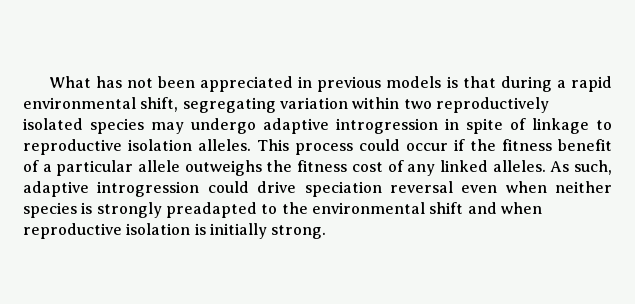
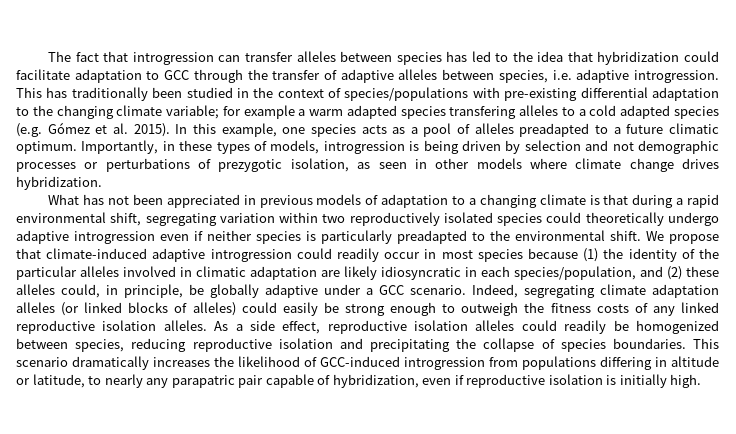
+ The fact that introgression can transfer alleles between species has led to the idea that hybridization could facilitate adaptation to GCC through the transfer of adaptive alleles between species, i.e. adaptive introgression. This has traditionally been studied in the context of species/populations with pre-existing differential adaptation to the changing climate variable; for example a warm adapted species transfering alleles to a cold adapted species (e.g. Gómez et al. 2015). In this example, one species acts as a pool of alleles preadapted to a future climatic optimum. Importantly, in these types of models, introgression is being driven by selection and not demographic processes or perturbations of prezygotic isolation, as seen in other models where climate change drives hybridization.
- What has not been appreciated in previous models is that during a rapid environmental shift, segregating variation within two reproductively isolated species may undergo adaptive introgression in spite of linkage to reproductive isolation alleles. This process could occur if the fitness benefit of a particular allele outweighs the fitness cost of any linked alleles. As such, adaptive introgression could drive speciation reversal even when neither species is strongly preadapted to the environmental shift and when reproductive isolation is initially strong.
+ What has not been appreciated in previous models of adaptation to a changing climate is that during a rapid environmental shift, segregating variation within two reproductively isolated species could theoretically undergo adaptive introgression even if neither species is particularly preadapted to the environmental shift. We propose that climate-induced adaptive introgression could readily occur in most species because (1) the identity of the particular alleles involved in climatic adaptation are likely idiosyncratic in each species/population, and (2) these alleles could, in principle, be globally adaptive under a GCC scenario. Indeed, segregating climate adaptation alleles (or linked blocks of alleles) could easily be strong enough to outweigh the fitness costs of any linked reproductive isolation alleles. As a side effect, reproductive isolation alleles could readily be homogenized between species, reducing reproductive isolation and precipitating the collapse of species boundaries. This scenario dramatically increases the likelihood of GCC-induced introgression from populations differing in altitude or latitude, to nearly any parapatric pair capable of hybridization, even if reproductive isolation is initially high.

